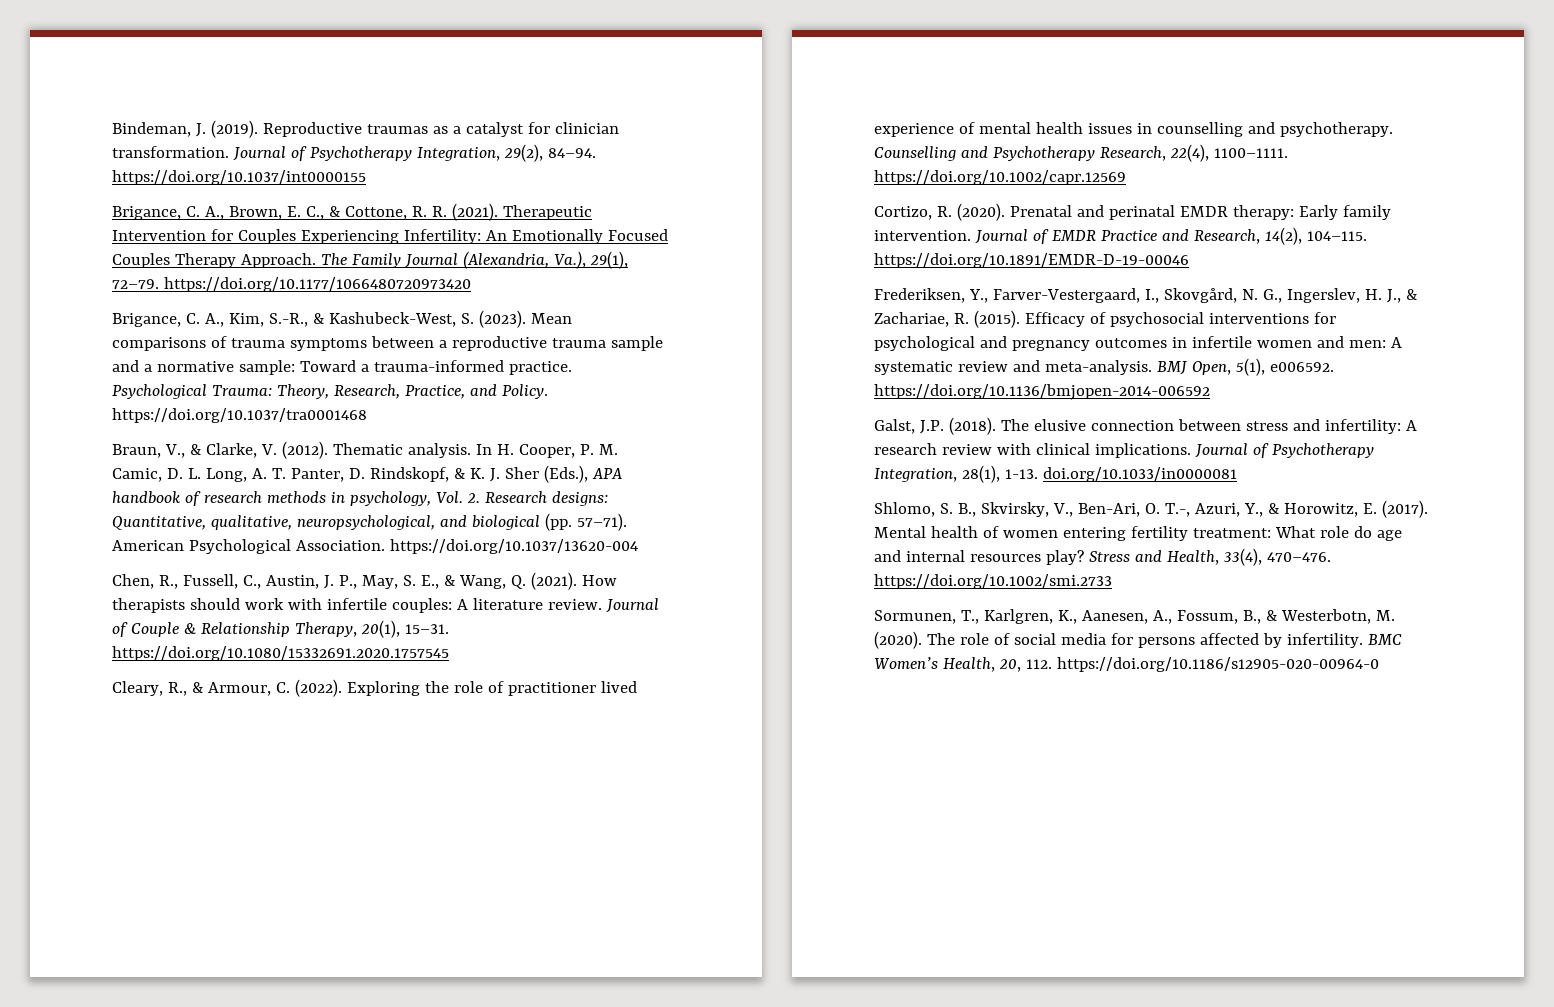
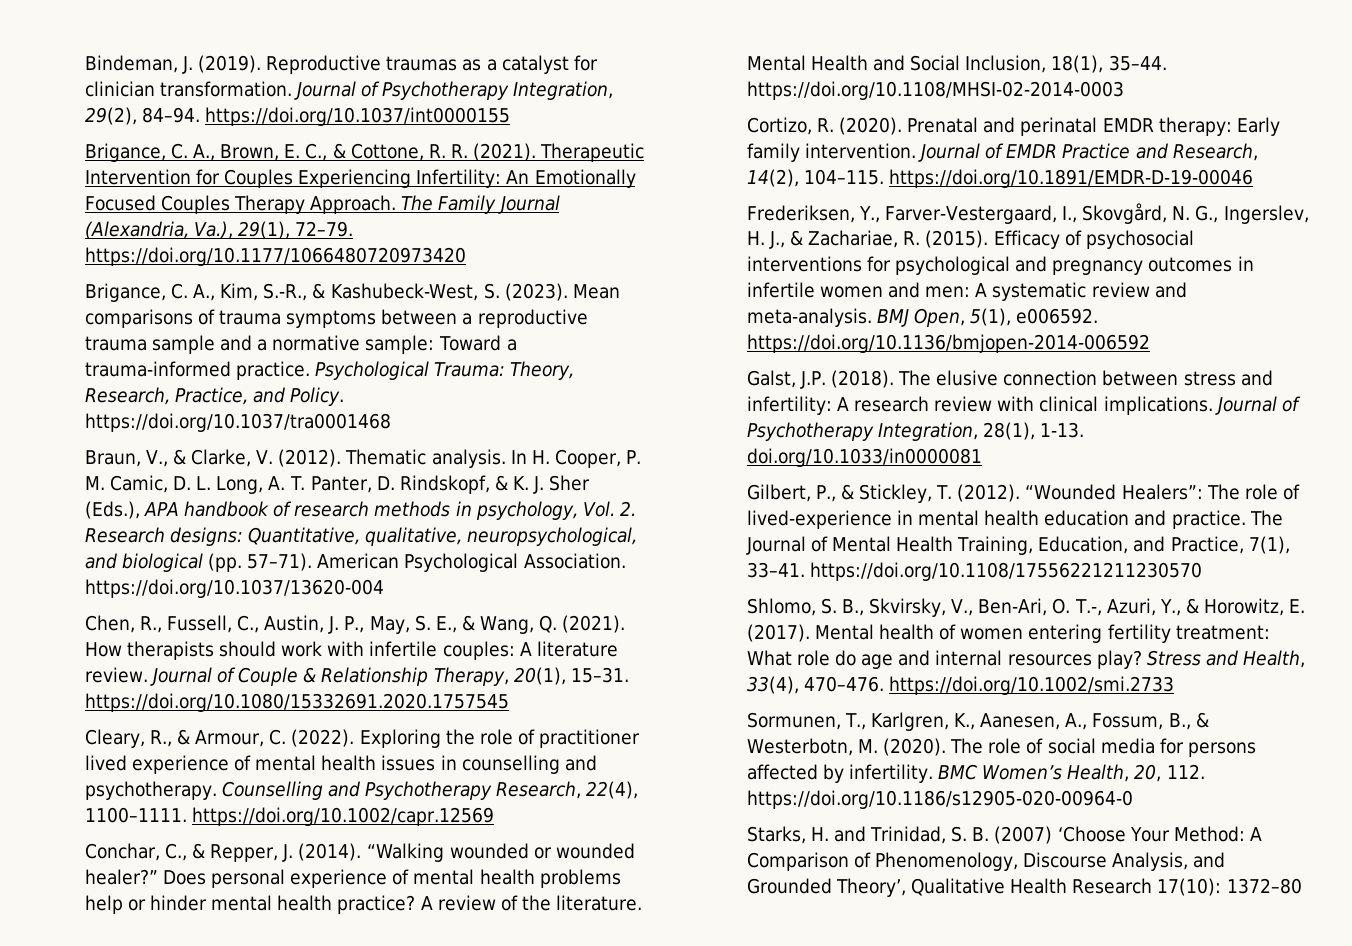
+ Conchar, C., & Repper, J. (2014). “Walking wounded or wounded healer?” Does personal experience of mental health problems help or hinder mental health practice? A review of the literature. Mental Health and Social Inclusion, 18(1), 35–44. https://doi.org/10.1108/MHSI-02-2014-0003
+ Gilbert, P., & Stickley, T. (2012). “Wounded Healers”: The role of lived-experience in mental health education and practice. The Journal of Mental Health Training, Education, and Practice, 7(1), 33–41. https://doi.org/10.1108/17556221211230570
+ Starks, H. and Trinidad, S. B. (2007) ‘Choose Your Method: A Comparison of Phenomenology, Discourse Analysis, and Grounded Theory’, Qualitative Health Research 17(10): 1372–80

